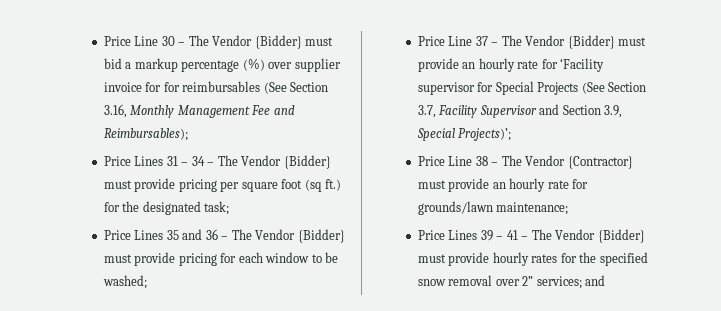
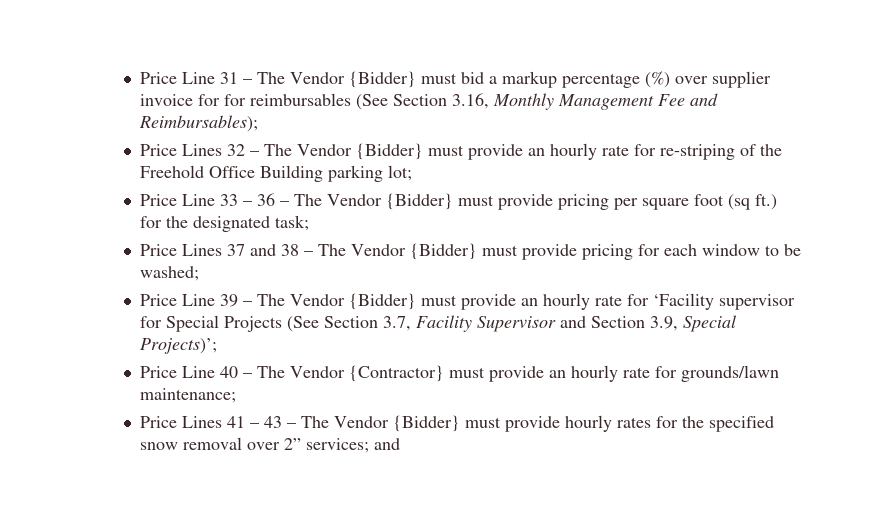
- Price Line 30 – The Vendor {Bidder} must bid a markup percentage (%) over supplier invoice for for reimbursables (See Section 3.16, Monthly Management Fee and Reimbursables);
+ Price Line 31 – The Vendor {Bidder} must bid a markup percentage (%) over supplier invoice for for reimbursables (See Section 3.16, Monthly Management Fee and Reimbursables);
- Price Lines 31 – 34 – The Vendor {Bidder} must provide pricing per square foot (sq ft.) for the designated task;
+ Price Lines 32 – The Vendor {Bidder} must provide an hourly rate for re-striping of the Freehold Office Building parking lot;
+ Price Line 33 – 36 – The Vendor {Bidder} must provide pricing per square foot (sq ft.) for the designated task;
- Price Lines 35 and 36 – The Vendor {Bidder} must provide pricing for each window to be washed;
+ Price Lines 37 and 38 – The Vendor {Bidder} must provide pricing for each window to be washed;
- Price Line 37 – The Vendor {Bidder} must provide an hourly rate for ‘Facility supervisor for Special Projects (See Section 3.7, Facility Supervisor and Section 3.9, Special Projects)’;
+ Price Line 39 – The Vendor {Bidder} must provide an hourly rate for ‘Facility supervisor for Special Projects (See Section 3.7, Facility Supervisor and Section 3.9, Special Projects)’;
- Price Line 38 – The Vendor {Contractor} must provide an hourly rate for grounds/lawn maintenance;
+ Price Line 40 – The Vendor {Contractor} must provide an hourly rate for grounds/lawn maintenance;
- Price Lines 39 – 41 – The Vendor {Bidder} must provide hourly rates for the specified snow removal over 2” services; and
+ Price Lines 41 – 43 – The Vendor {Bidder} must provide hourly rates for the specified snow removal over 2” services; and

